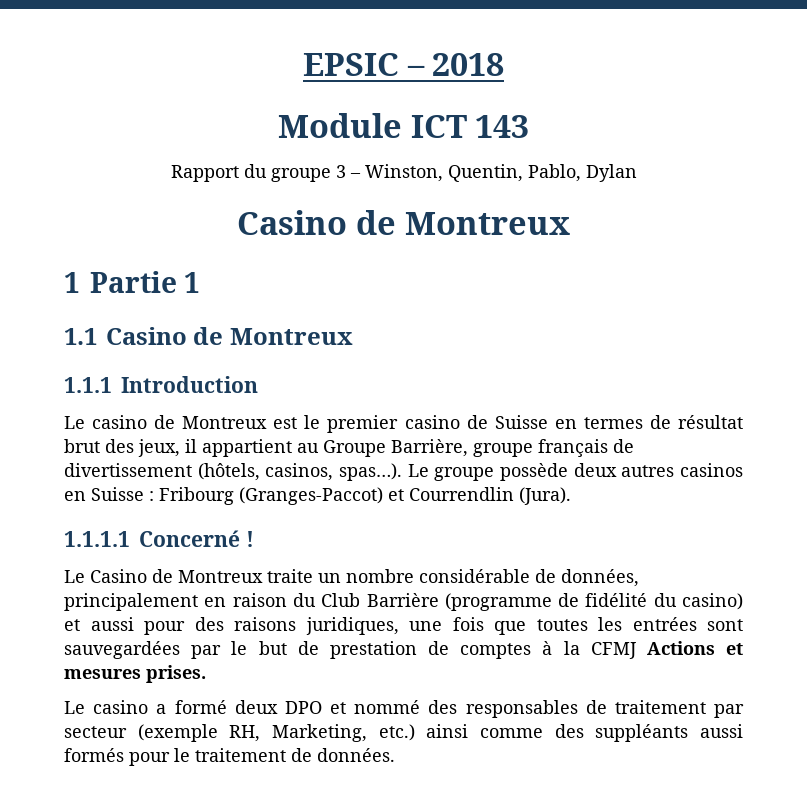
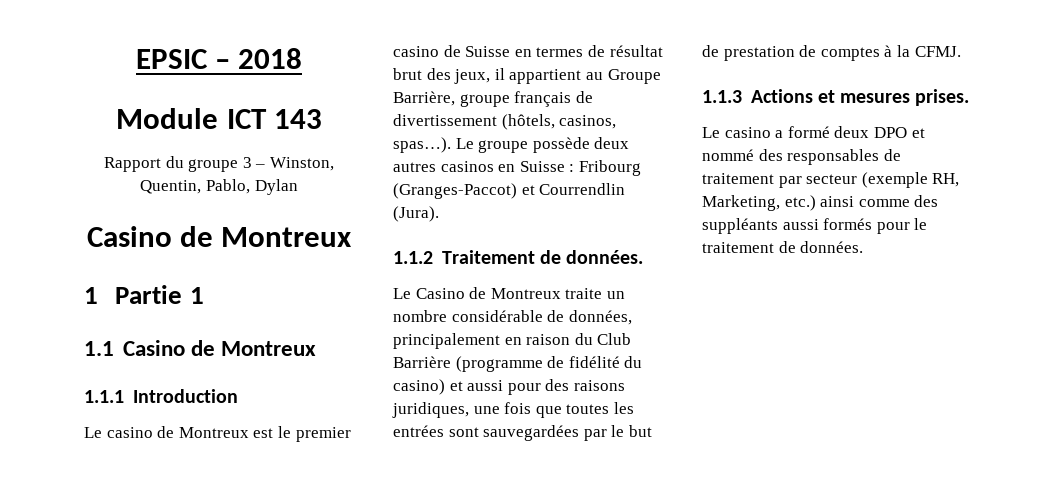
- 1.1.1.1 Concerné !
+ 1.1.2 Traitement de données.
- Le Casino de Montreux traite un nombre considérable de données, principalement en raison du Club Barrière (programme de fidélité du casino) et aussi pour des raisons juridiques, une fois que toutes les entrées sont sauvegardées par le but de prestation de comptes à la CFMJ Actions et mesures prises.
+ Le Casino de Montreux traite un nombre considérable de données, principalement en raison du Club Barrière (programme de fidélité du casino) et aussi pour des raisons juridiques, une fois que toutes les entrées sont sauvegardées par le but de prestation de comptes à la CFMJ.
+ 1.1.3 Actions et mesures prises.

